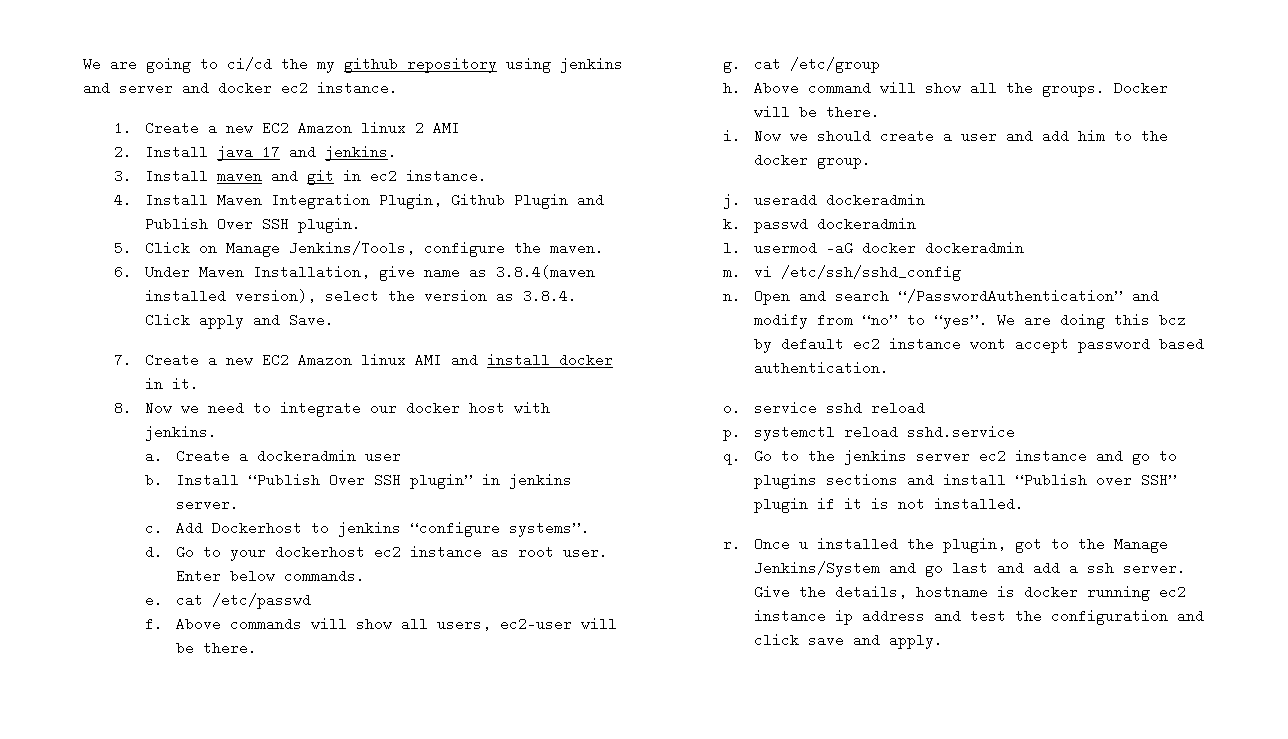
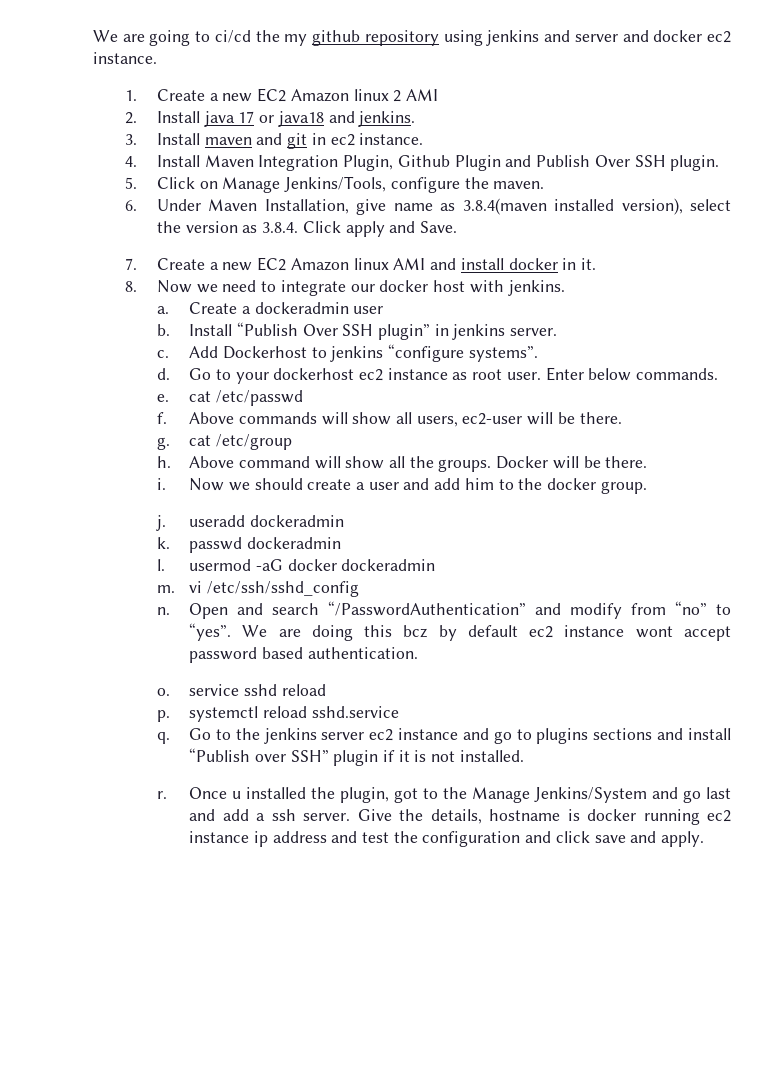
- 2. Install java 17 and jenkins.
+ 2. Install java 17 or java18 and jenkins.

